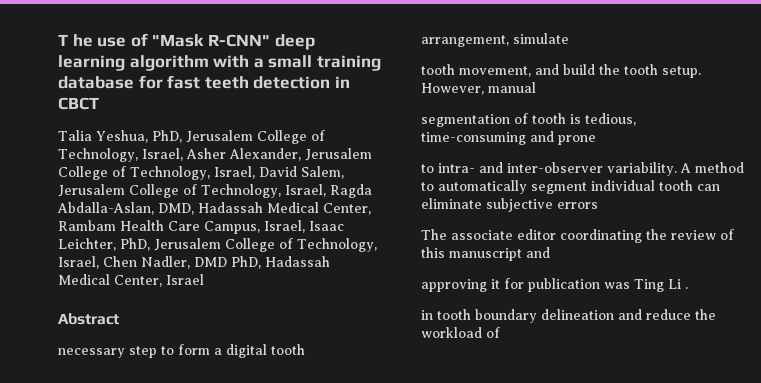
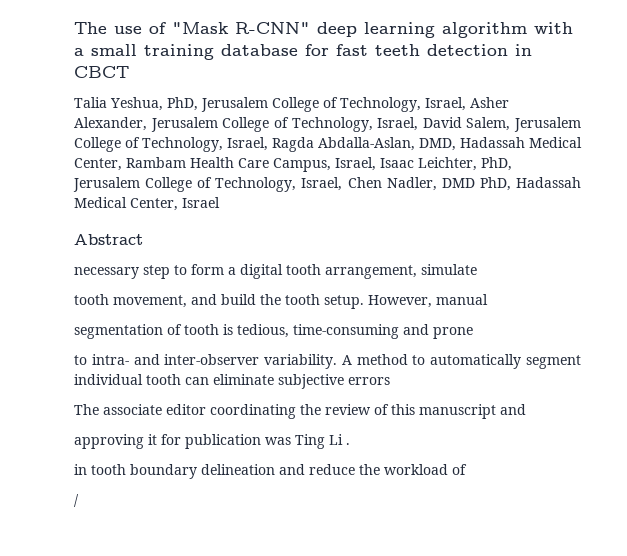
- T he use of "Mask R-CNN" deep learning algorithm with a small training database for fast teeth detection in CBCT
+ The use of "Mask R-CNN" deep learning algorithm with a small training database for fast teeth detection in CBCT
+ /

